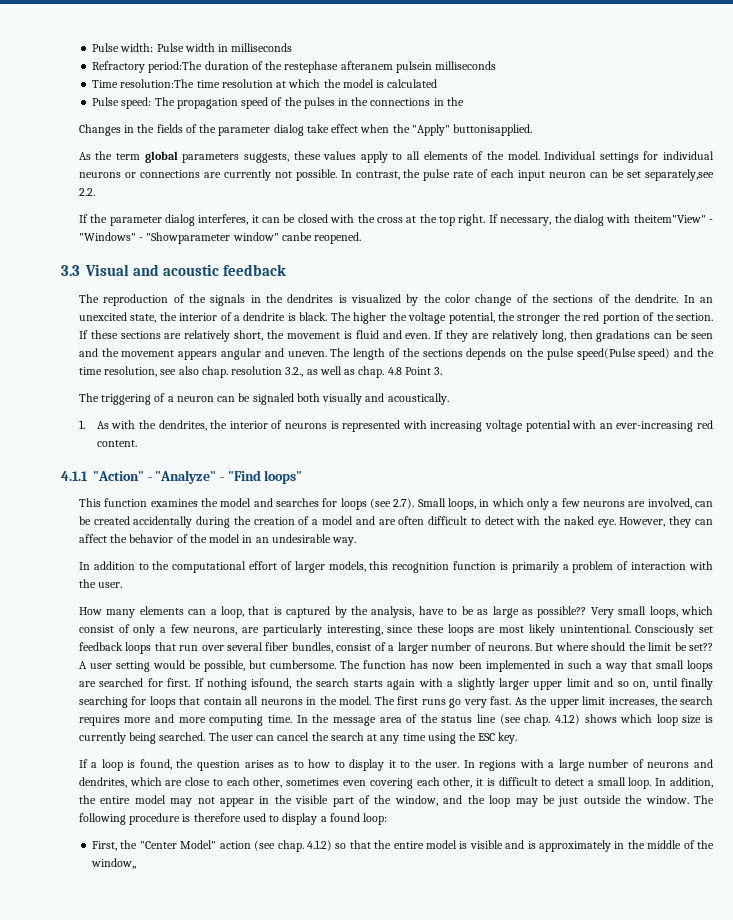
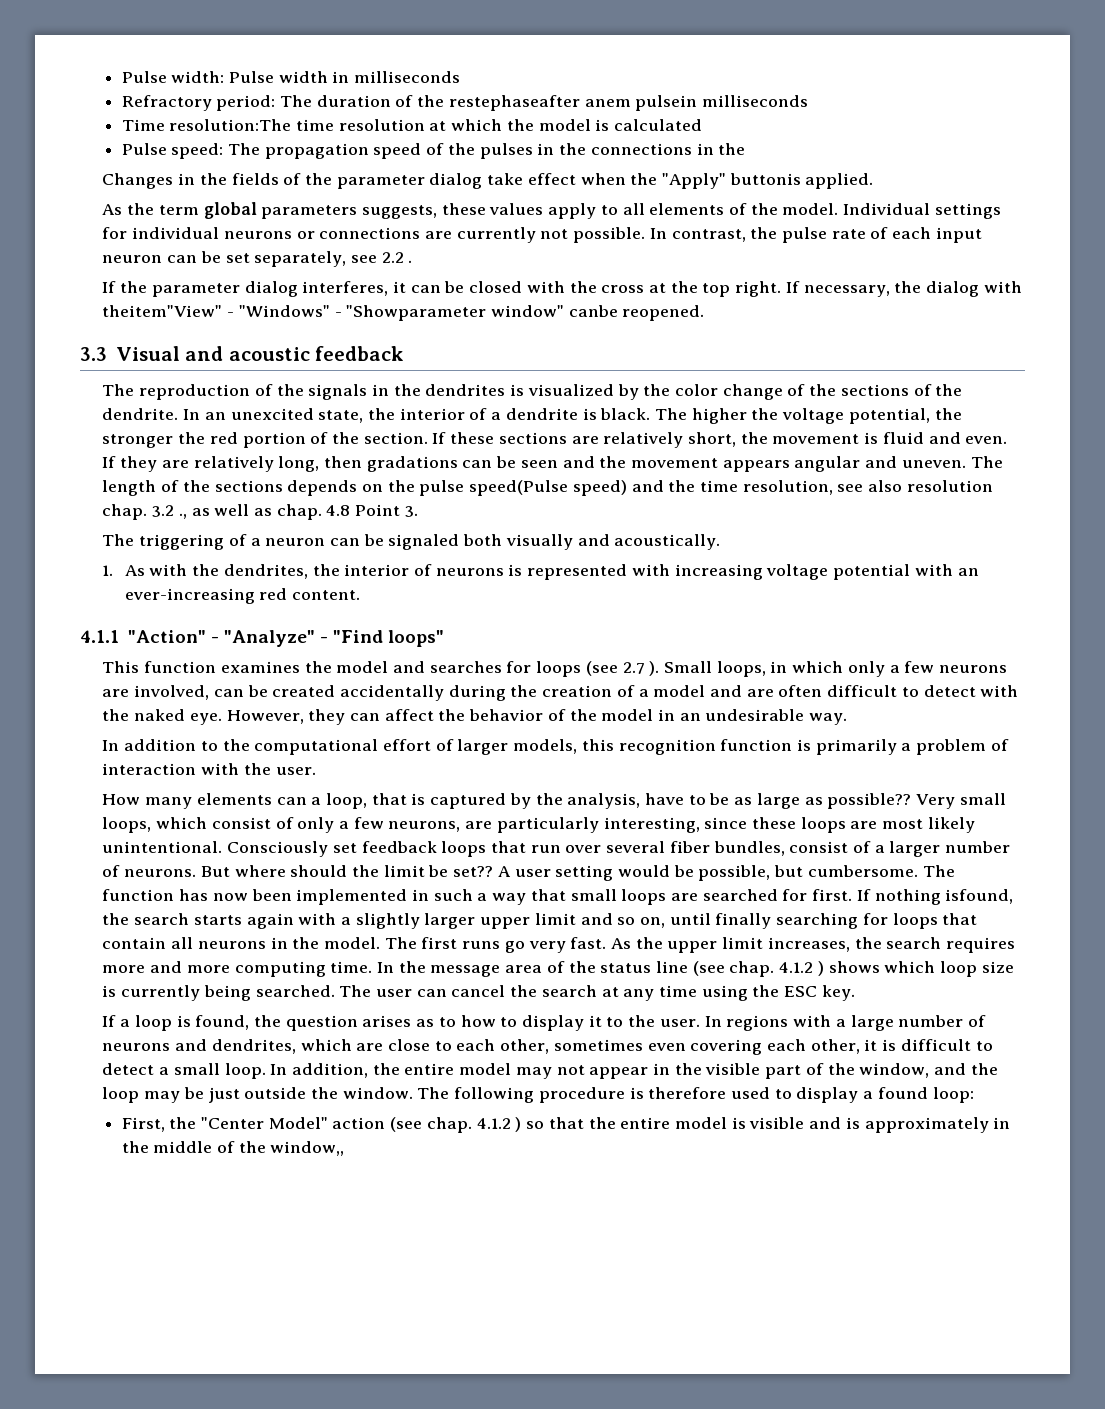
- Refractory period:The duration of the restephase afteranem pulsein milliseconds
+ Refractory period: The duration of the restephaseafter anem pulsein milliseconds
- Changes in the fields of the parameter dialog take effect when the "Apply" buttonisapplied.
+ Changes in the fields of the parameter dialog take effect when the "Apply" buttonis applied.
- In contrast, the pulse rate of each input neuron can be set separately,see 2.2.
+ In contrast, the pulse rate of each input neuron can be set separately, see 2.2 .
- The length of the sections depends on the pulse speed(Pulse speed) and the time resolution, see also chap. resolution 3.2., as well as chap.
+ The length of the sections depends on the pulse speed(Pulse speed) and the time resolution, see also resolution chap. 3.2 ., as well as chap.
- This function examines the model and searches for loops (see 2.7). Small loops, in which only a few neurons are involved, can be created accidentally during the creation of a model and are often difficult to detect with the naked eye.
+ This function examines the model and searches for loops (see 2.7 ). Small loops, in which only a few neurons are involved, can be created accidentally during the creation of a model and are often difficult to detect with the naked eye.
- 4.1.2) shows which loop size is currently being searched.
+ 4.1.2 ) shows which loop size is currently being searched.
- 4.1.2) so that the entire model is visible and is approximately in the middle of the window,,
+ 4.1.2 ) so that the entire model is visible and is approximately in the middle of the window,,

